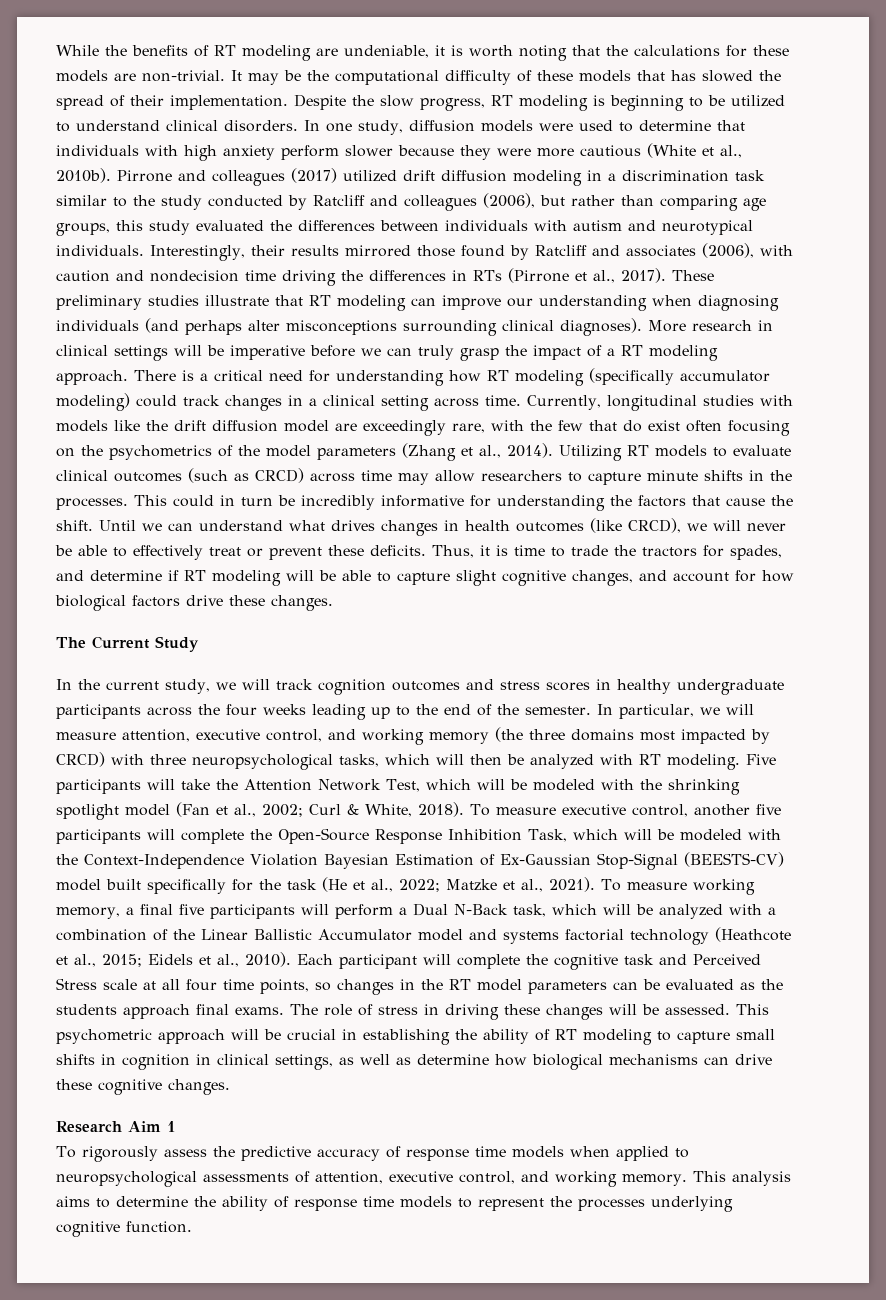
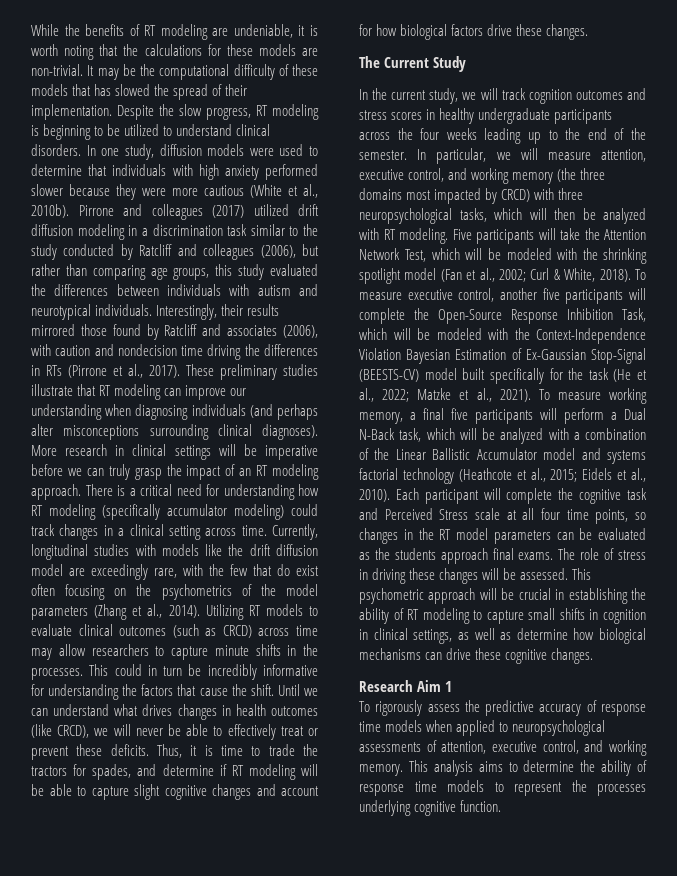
- In one study, diffusion models were used to determine that individuals with high anxiety perform slower because they were more cautious (White et al., 2010b).
+ In one study, diffusion models were used to determine that individuals with high anxiety performed slower because they were more cautious (White et al., 2010b).
- More research in clinical settings will be imperative before we can truly grasp the impact of a RT modeling approach.
+ More research in clinical settings will be imperative before we can truly grasp the impact of an RT modeling approach.
- Thus, it is time to trade the tractors for spades, and determine if RT modeling will be able to capture slight cognitive changes, and account for how biological factors drive these changes.
+ Thus, it is time to trade the tractors for spades, and determine if RT modeling will be able to capture slight cognitive changes and account for how biological factors drive these changes.

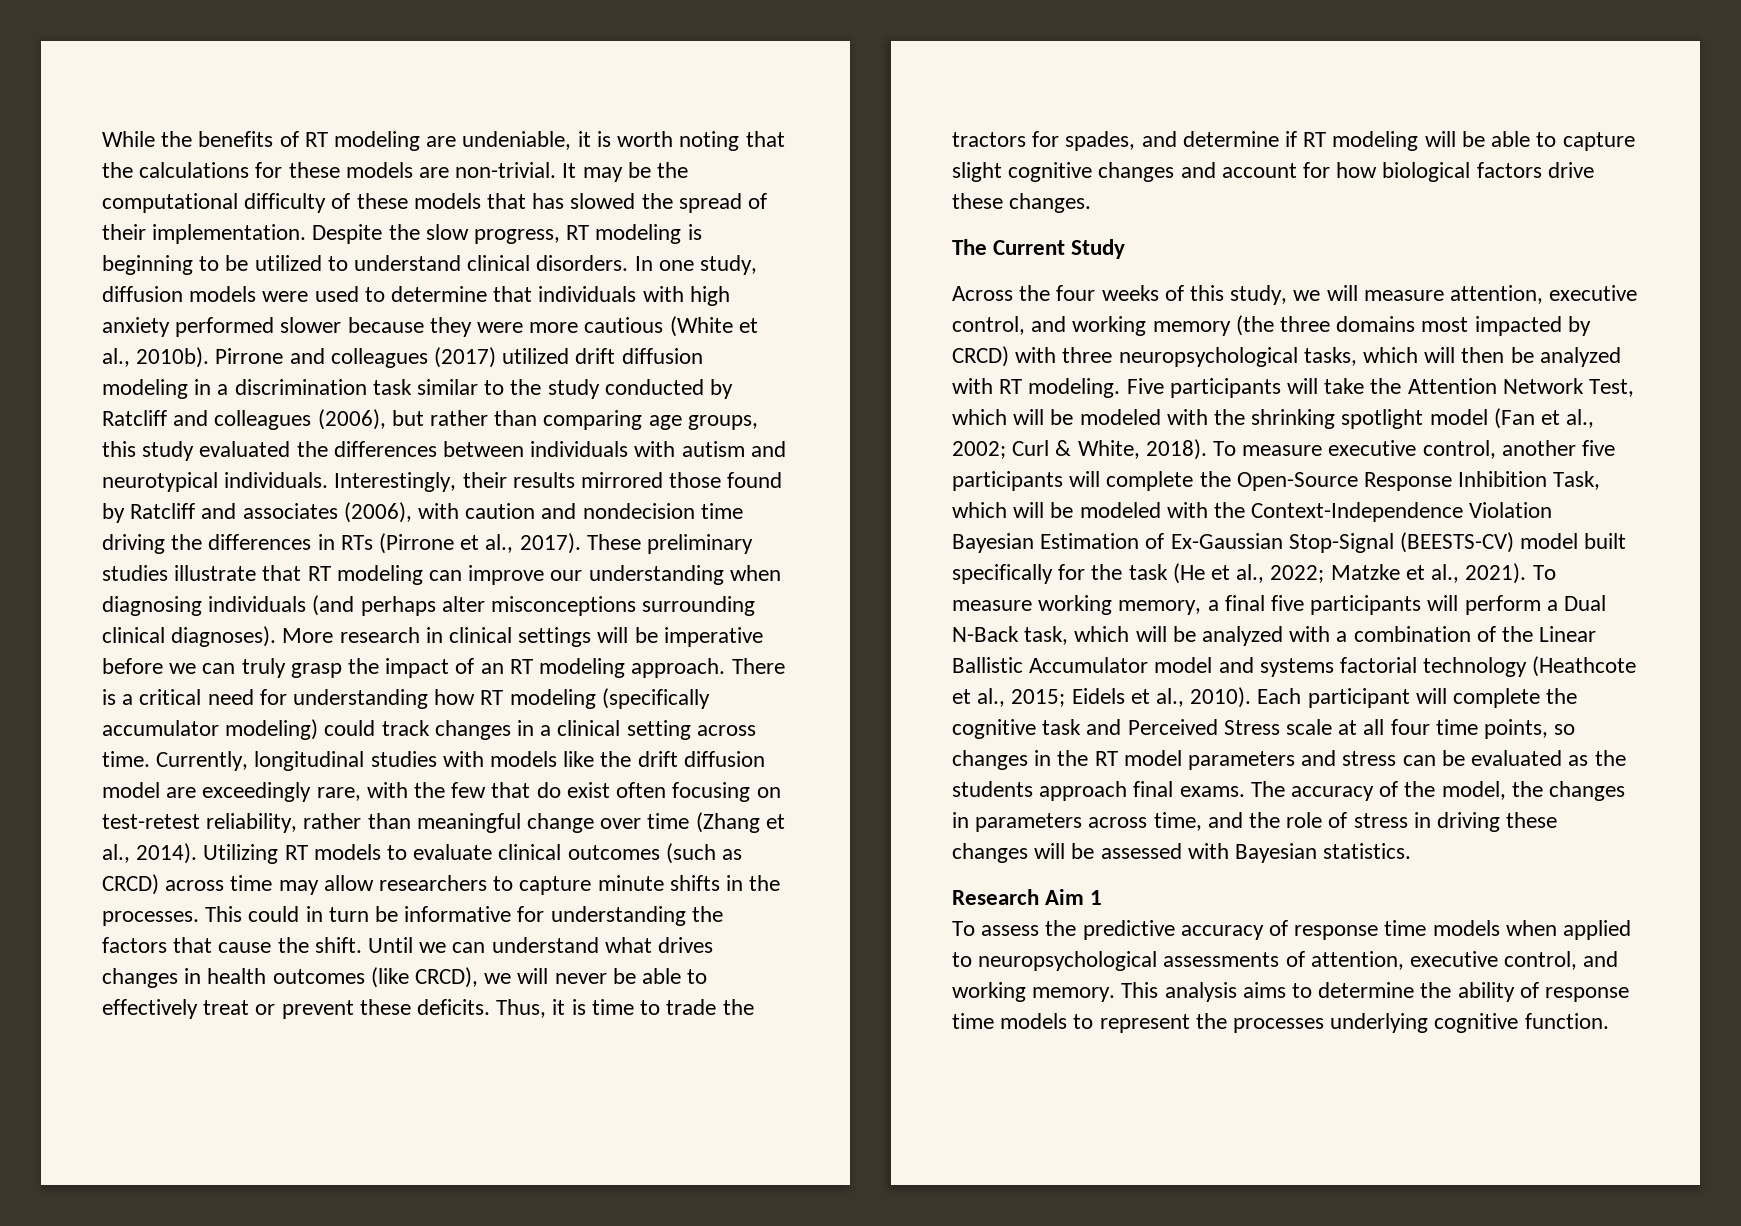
- Currently, longitudinal studies with models like the drift diffusion model are exceedingly rare, with the few that do exist often focusing on the psychometrics of the model parameters (Zhang et al., 2014).
+ Currently, longitudinal studies with models like the drift diffusion model are exceedingly rare, with the few that do exist often focusing on test-retest reliability, rather than meaningful change over time (Zhang et al., 2014).
- This could in turn be incredibly informative for understanding the factors that cause the shift.
+ This could in turn be informative for understanding the factors that cause the shift.
- In the current study, we will track cognition outcomes and stress scores in healthy undergraduate participants across the four weeks leading up to the end of the semester. In particular, we will measure attention, executive control, and working memory (the three domains most impacted by CRCD) with three neuropsychological tasks, which will then be analyzed with RT modeling.
+ Across the four weeks of this study, we will measure attention, executive control, and working memory (the three domains most impacted by CRCD) with three neuropsychological tasks, which will then be analyzed with RT modeling.
- Each participant will complete the cognitive task and Perceived Stress scale at all four time points, so changes in the RT model parameters can be evaluated as the students approach final exams.
+ Each participant will complete the cognitive task and Perceived Stress scale at all four time points, so changes in the RT model parameters and stress can be evaluated as the students approach final exams.
- The role of stress in driving these changes will be assessed. This psychometric approach will be crucial in establishing the ability of RT modeling to capture small shifts in cognition in clinical settings, as well as determine how biological mechanisms can drive these cognitive changes.
+ The accuracy of the model, the changes in parameters across time, and the role of stress in driving these changes will be assessed with Bayesian statistics.
- To rigorously assess the predictive accuracy of response time models when applied to neuropsychological assessments of attention, executive control, and working memory.
+ To assess the predictive accuracy of response time models when applied to neuropsychological assessments of attention, executive control, and working memory.

